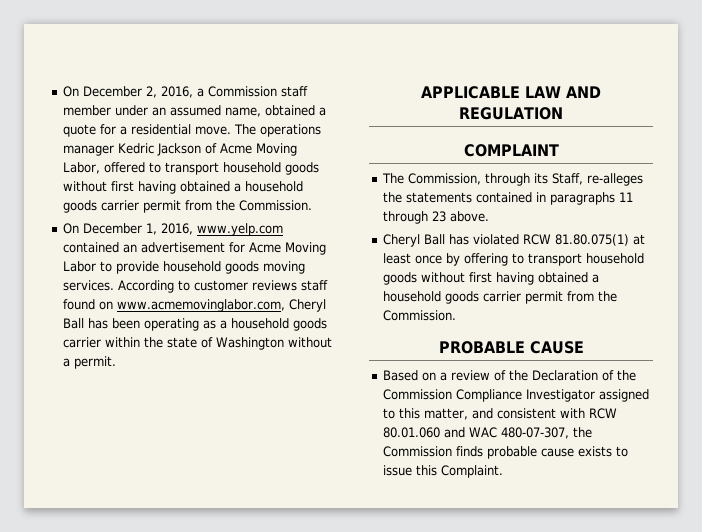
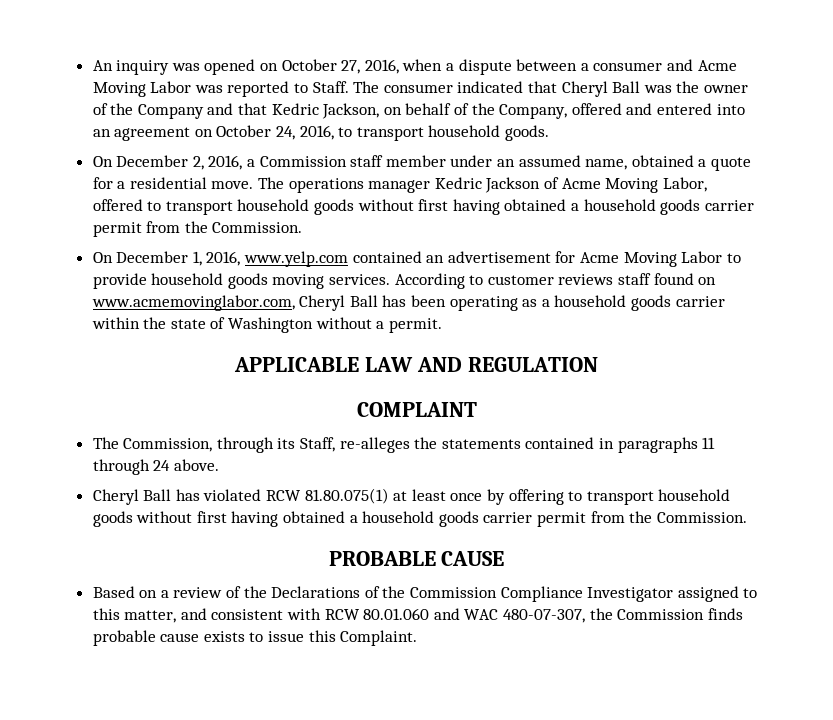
+ An inquiry was opened on October 27, 2016, when a dispute between a consumer and Acme Moving Labor was reported to Staff. The consumer indicated that Cheryl Ball was the owner of the Company and that Kedric Jackson, on behalf of the Company, offered and entered into an agreement on October 24, 2016, to transport household goods.
- The Commission, through its Staff, re-alleges the statements contained in paragraphs 11 through 23 above.
+ The Commission, through its Staff, re-alleges the statements contained in paragraphs 11 through 24 above.
- Based on a review of the Declaration of the Commission Compliance Investigator assigned to this matter, and consistent with RCW 80.01.060 and WAC 480-07-307, the Commission finds probable cause exists to issue this Complaint.
+ Based on a review of the Declarations of the Commission Compliance Investigator assigned to this matter, and consistent with RCW 80.01.060 and WAC 480-07-307, the Commission finds probable cause exists to issue this Complaint.

